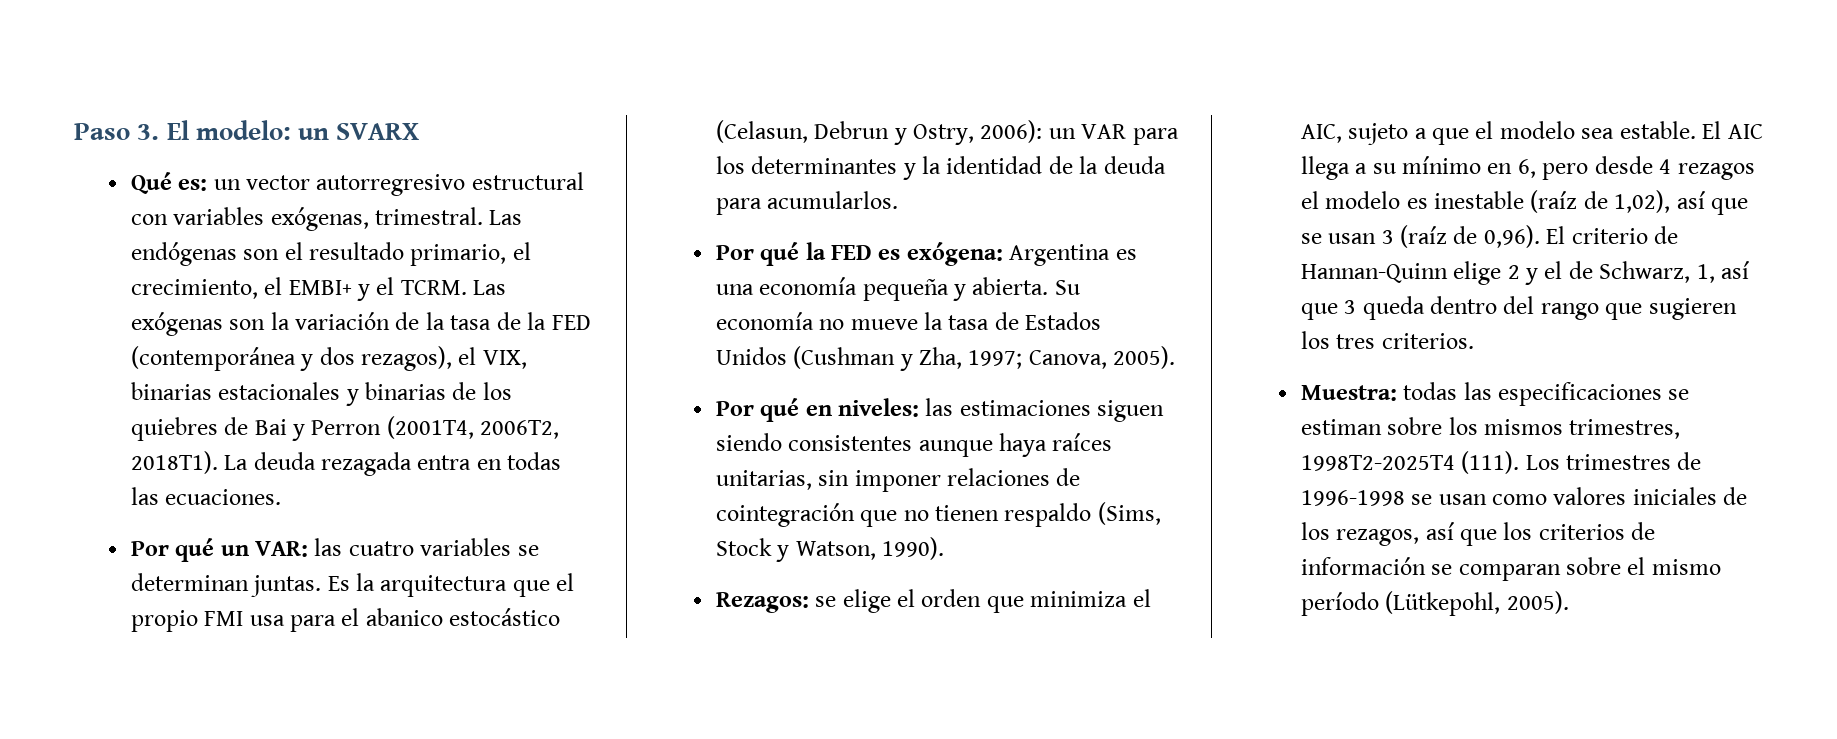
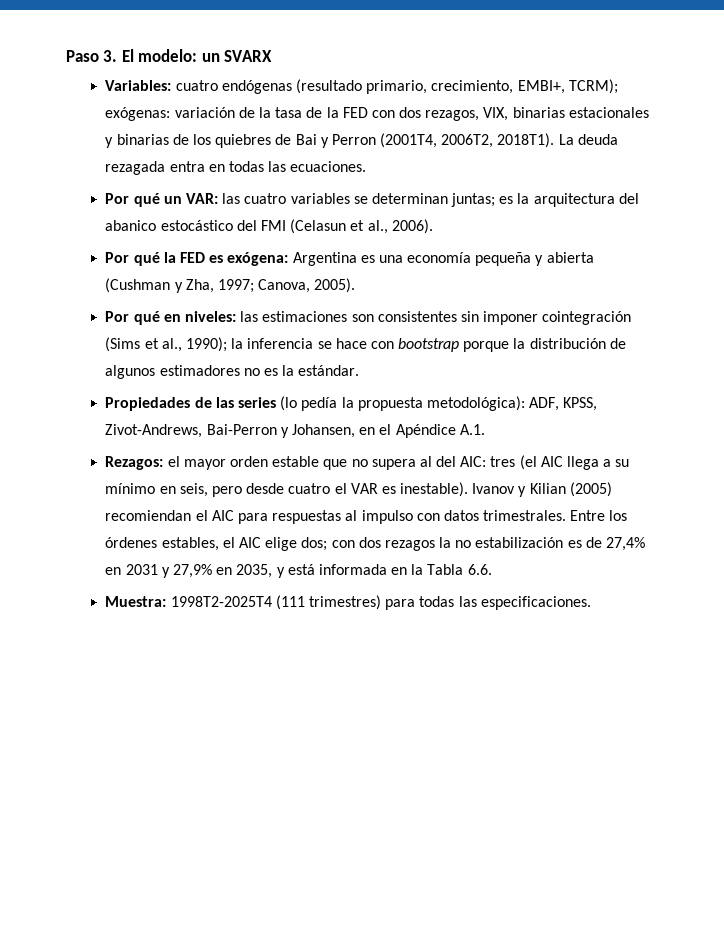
- Qué es: un vector autorregresivo estructural con variables exógenas, trimestral. Las endógenas son el resultado primario, el crecimiento, el EMBI+ y el TCRM. Las exógenas son la variación de la tasa de la FED (contemporánea y dos rezagos), el VIX, binarias estacionales y binarias de los quiebres de Bai y Perron (2001T4, 2006T2, 2018T1).
+ Variables: cuatro endógenas (resultado primario, crecimiento, EMBI+, TCRM); exógenas: variación de la tasa de la FED con dos rezagos, VIX, binarias estacionales y binarias de los quiebres de Bai y Perron (2001T4, 2006T2, 2018T1).
- Por qué un VAR: las cuatro variables se determinan juntas. Es la arquitectura que el propio FMI usa para el abanico estocástico (Celasun, Debrun y Ostry, 2006): un VAR para los determinantes y la identidad de la deuda para acumularlos.
+ Por qué un VAR: las cuatro variables se determinan juntas; es la arquitectura del abanico estocástico del FMI (Celasun et al., 2006).
- Por qué la FED es exógena: Argentina es una economía pequeña y abierta. Su economía no mueve la tasa de Estados Unidos (Cushman y Zha, 1997; Canova, 2005).
+ Por qué la FED es exógena: Argentina es una economía pequeña y abierta (Cushman y Zha, 1997; Canova, 2005).
- Por qué en niveles: las estimaciones siguen siendo consistentes aunque haya raíces unitarias, sin imponer relaciones de cointegración que no tienen respaldo (Sims, Stock y Watson, 1990).
- Rezagos: se elige el orden que minimiza el AIC, sujeto a que el modelo sea estable. El AIC llega a su mínimo en 6, pero desde 4 rezagos el modelo es inestable (raíz de 1,02), así que se usan 3 (raíz de 0,96). El criterio de Hannan-Quinn elige 2 y el de Schwarz, 1, así que 3 queda dentro del rango que sugieren los tres criterios.
- Muestra: todas las especificaciones se estiman sobre los mismos trimestres, 1998T2-2025T4 (111). Los trimestres de 1996-1998 se usan como valores iniciales de los rezagos, así que los criterios de información se comparan sobre el mismo período (Lütkepohl, 2005).
+ Por qué en niveles: las estimaciones son consistentes sin imponer cointegración (Sims et al., 1990); la inferencia se hace con bootstrap porque la distribución de algunos estimadores no es la estándar.
+ Propiedades de las series (lo pedía la propuesta metodológica): ADF, KPSS, Zivot-Andrews, Bai-Perron y Johansen, en el Apéndice A.1.
+ Rezagos: el mayor orden estable que no supera al del AIC: tres (el AIC llega a su mínimo en seis, pero desde cuatro el VAR es inestable). Ivanov y Kilian (2005) recomiendan el AIC para respuestas al impulso con datos trimestrales. Entre los órdenes estables, el AIC elige dos; con dos rezagos la no estabilización es de 27,4% en 2031 y 27,9% en 2035, y está informada en la Tabla 6.6.
+ Muestra: 1998T2-2025T4 (111 trimestres) para todas las especificaciones.

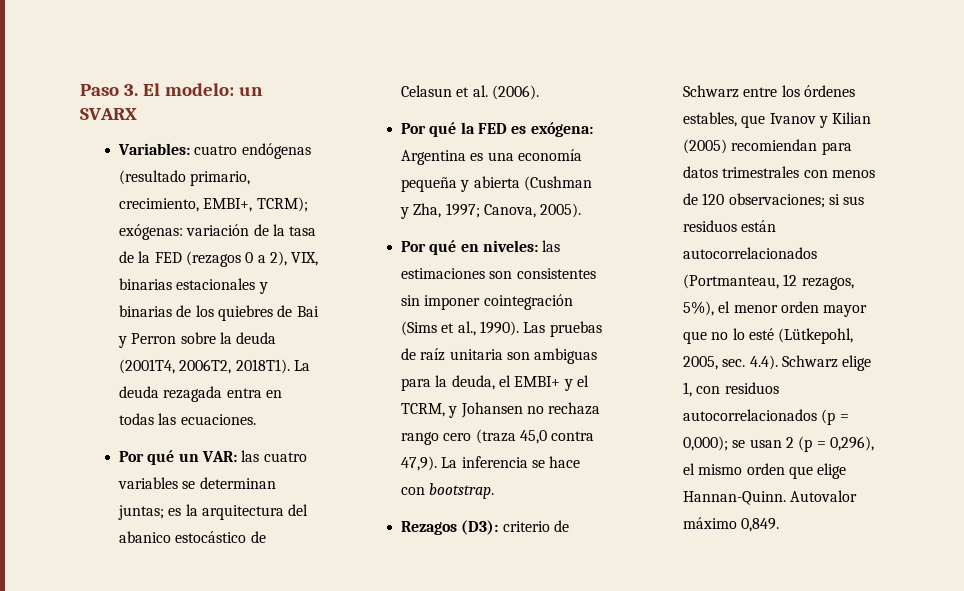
- Variables: cuatro endógenas (resultado primario, crecimiento, EMBI+, TCRM); exógenas: variación de la tasa de la FED con dos rezagos, VIX, binarias estacionales y binarias de los quiebres de Bai y Perron (2001T4, 2006T2, 2018T1).
+ Variables: cuatro endógenas (resultado primario, crecimiento, EMBI+, TCRM); exógenas: variación de la tasa de la FED (rezagos 0 a 2), VIX, binarias estacionales y binarias de los quiebres de Bai y Perron sobre la deuda (2001T4, 2006T2, 2018T1).
- Por qué un VAR: las cuatro variables se determinan juntas; es la arquitectura del abanico estocástico del FMI (Celasun et al., 2006).
+ Por qué un VAR: las cuatro variables se determinan juntas; es la arquitectura del abanico estocástico de Celasun et al. (2006).
- Por qué en niveles: las estimaciones son consistentes sin imponer cointegración (Sims et al., 1990); la inferencia se hace con bootstrap porque la distribución de algunos estimadores no es la estándar.
- Propiedades de las series (lo pedía la propuesta metodológica): ADF, KPSS, Zivot-Andrews, Bai-Perron y Johansen, en el Apéndice A.1.
- Rezagos: el mayor orden estable que no supera al del AIC: tres (el AIC llega a su mínimo en seis, pero desde cuatro el VAR es inestable). Ivanov y Kilian (2005) recomiendan el AIC para respuestas al impulso con datos trimestrales. Entre los órdenes estables, el AIC elige dos; con dos rezagos la no estabilización es de 27,4% en 2031 y 27,9% en 2035, y está informada en la Tabla 6.6.
- Muestra: 1998T2-2025T4 (111 trimestres) para todas las especificaciones.
+ Por qué en niveles: las estimaciones son consistentes sin imponer cointegración (Sims et al., 1990). Las pruebas de raíz unitaria son ambiguas para la deuda, el EMBI+ y el TCRM, y Johansen no rechaza rango cero (traza 45,0 contra 47,9). La inferencia se hace con bootstrap.
+ Rezagos (D3): criterio de Schwarz entre los órdenes estables, que Ivanov y Kilian (2005) recomiendan para datos trimestrales con menos de 120 observaciones; si sus residuos están autocorrelacionados (Portmanteau, 12 rezagos, 5%), el menor orden mayor que no lo esté (Lütkepohl, 2005, sec. 4.4). Schwarz elige 1, con residuos autocorrelacionados (p = 0,000); se usan 2 (p = 0,296), el mismo orden que elige Hannan-Quinn. Autovalor máximo 0,849.

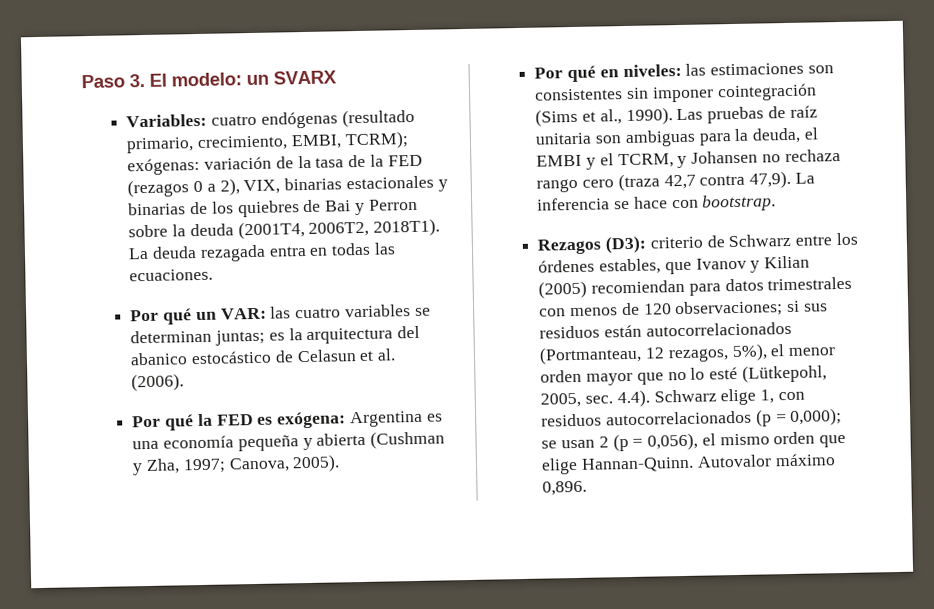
- Variables: cuatro endógenas (resultado primario, crecimiento, EMBI+, TCRM); exógenas: variación de la tasa de la FED (rezagos 0 a 2), VIX, binarias estacionales y binarias de los quiebres de Bai y Perron sobre la deuda (2001T4, 2006T2, 2018T1).
+ Variables: cuatro endógenas (resultado primario, crecimiento, EMBI, TCRM); exógenas: variación de la tasa de la FED (rezagos 0 a 2), VIX, binarias estacionales y binarias de los quiebres de Bai y Perron sobre la deuda (2001T4, 2006T2, 2018T1).
- Las pruebas de raíz unitaria son ambiguas para la deuda, el EMBI+ y el TCRM, y Johansen no rechaza rango cero (traza 45,0 contra 47,9).
+ Las pruebas de raíz unitaria son ambiguas para la deuda, el EMBI y el TCRM, y Johansen no rechaza rango cero (traza 42,7 contra 47,9).
- se usan 2 (p = 0,296), el mismo orden que elige Hannan-Quinn.
+ se usan 2 (p = 0,056), el mismo orden que elige Hannan-Quinn.
- Autovalor máximo 0,849.
+ Autovalor máximo 0,896.

